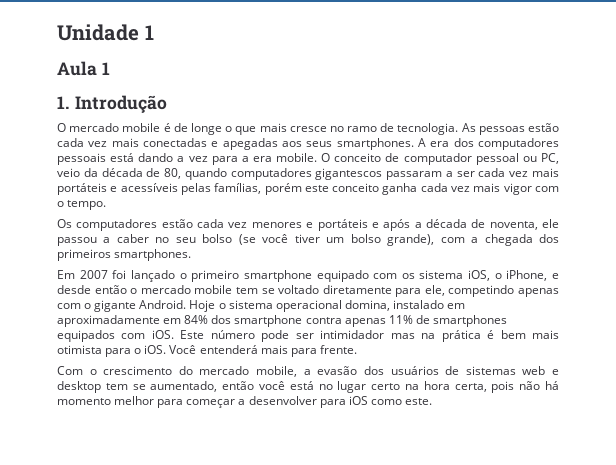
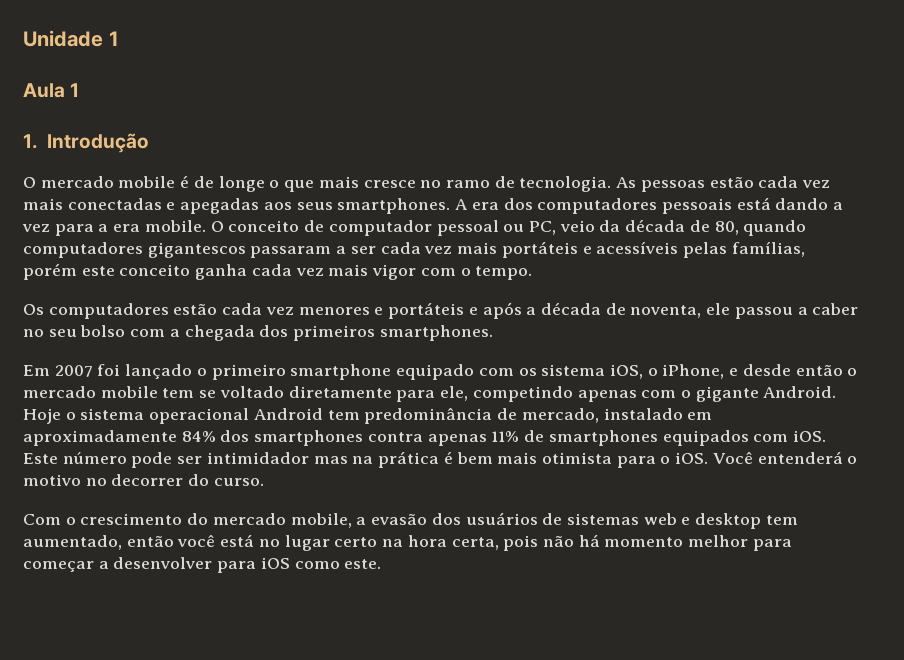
- Os computadores estão cada vez menores e portáteis e após a década de noventa, ele passou a caber no seu bolso (se você tiver um bolso grande), com a chegada dos primeiros smartphones.
+ Os computadores estão cada vez menores e portáteis e após a década de noventa, ele passou a caber no seu bolso com a chegada dos primeiros smartphones.
- Hoje o sistema operacional domina, instalado em aproximadamente em 84% dos smartphone contra apenas 11% de smartphones equipados com iOS.
+ Hoje o sistema operacional Android tem predominância de mercado, instalado em aproximadamente 84% dos smartphones contra apenas 11% de smartphones equipados com iOS.
- Você entenderá mais para frente.
+ Você entenderá o motivo no decorrer do curso.
- Com o crescimento do mercado mobile, a evasão dos usuários de sistemas web e desktop tem se aumentado, então você está no lugar certo na hora certa, pois não há momento melhor para começar a desenvolver para iOS como este.
+ Com o crescimento do mercado mobile, a evasão dos usuários de sistemas web e desktop tem aumentado, então você está no lugar certo na hora certa, pois não há momento melhor para começar a desenvolver para iOS como este.

